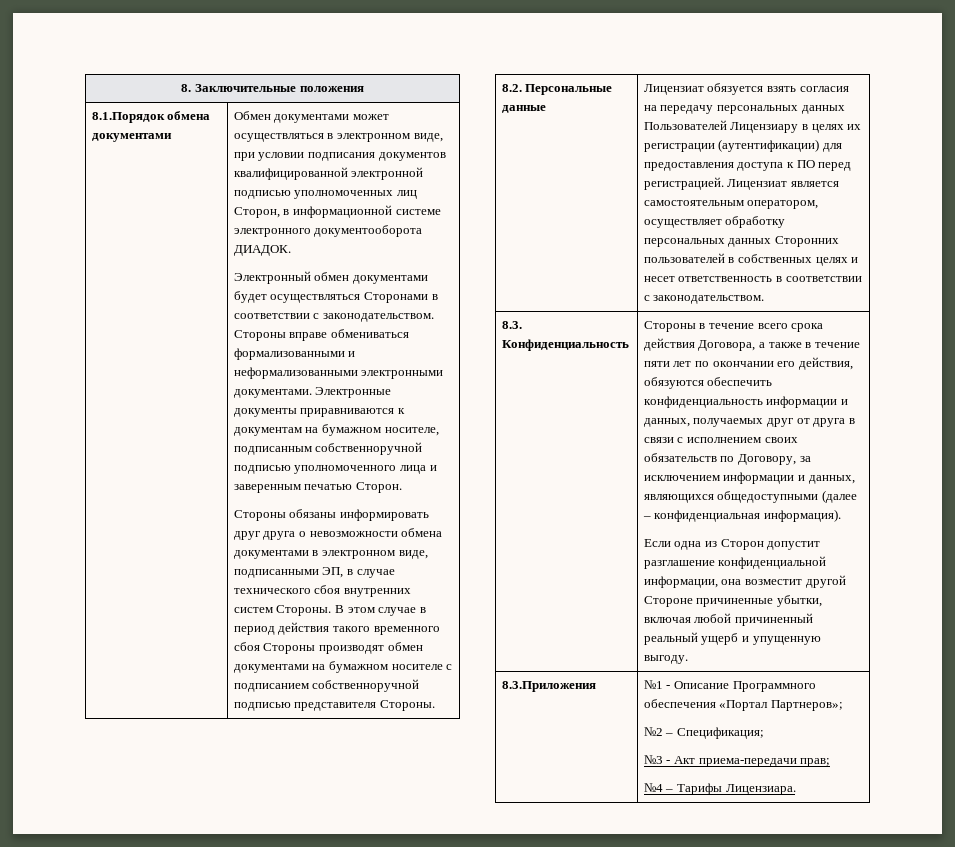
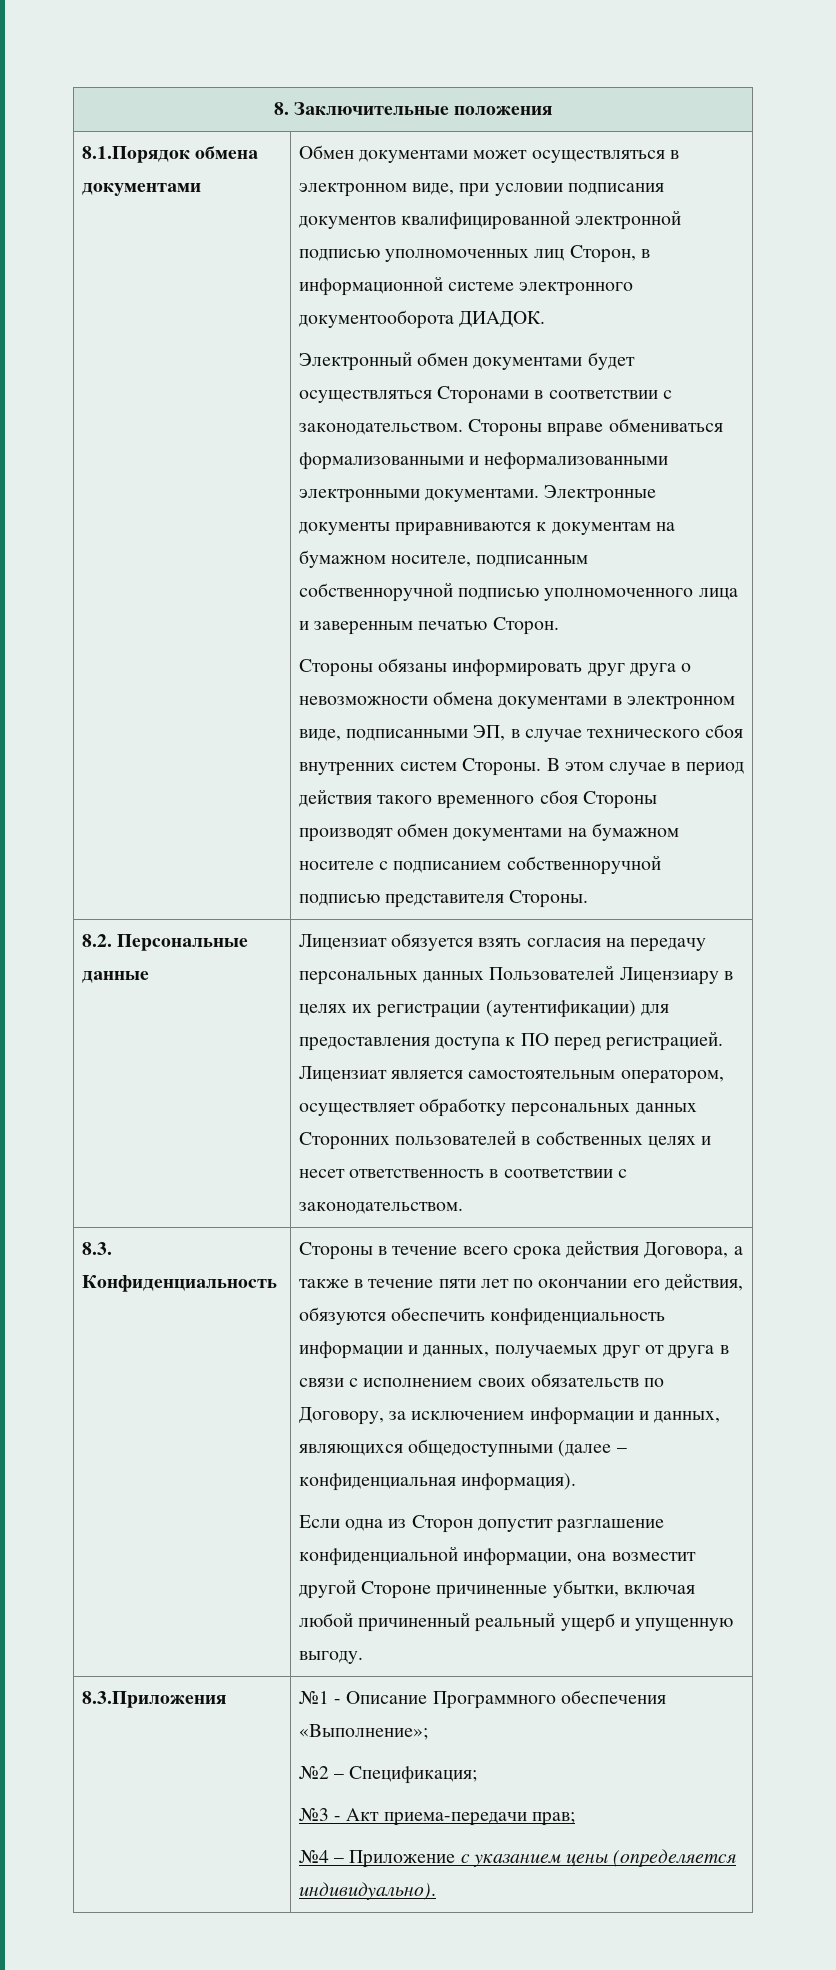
- 8.3.Приложения | №1 - Описание Программного обеспечения «Портал Партнеров»;
+ 8.3.Приложения | №1 - Описание Программного обеспечения «Выполнение»;
  №2 – Спецификация;
  №3 - Акт приема-передачи прав;
- №4 – Тарифы Лицензиара.
+ №4 – Приложение с указанием цены (определяется индивидуально).

